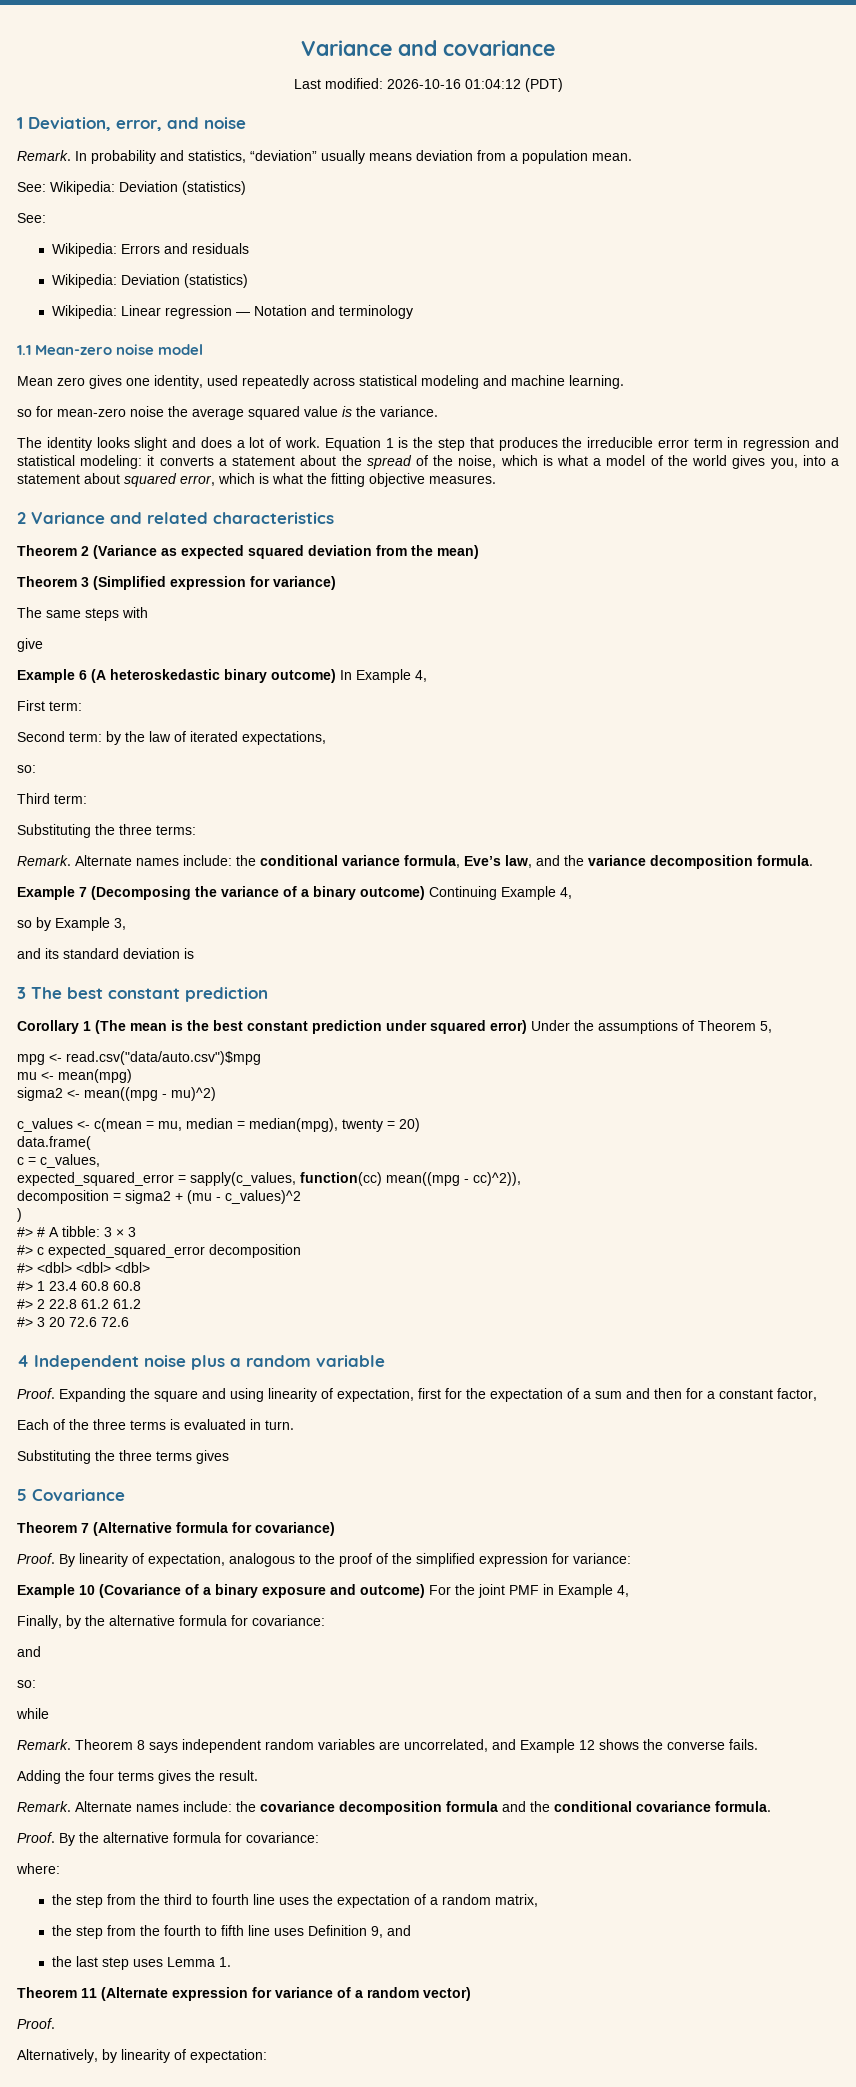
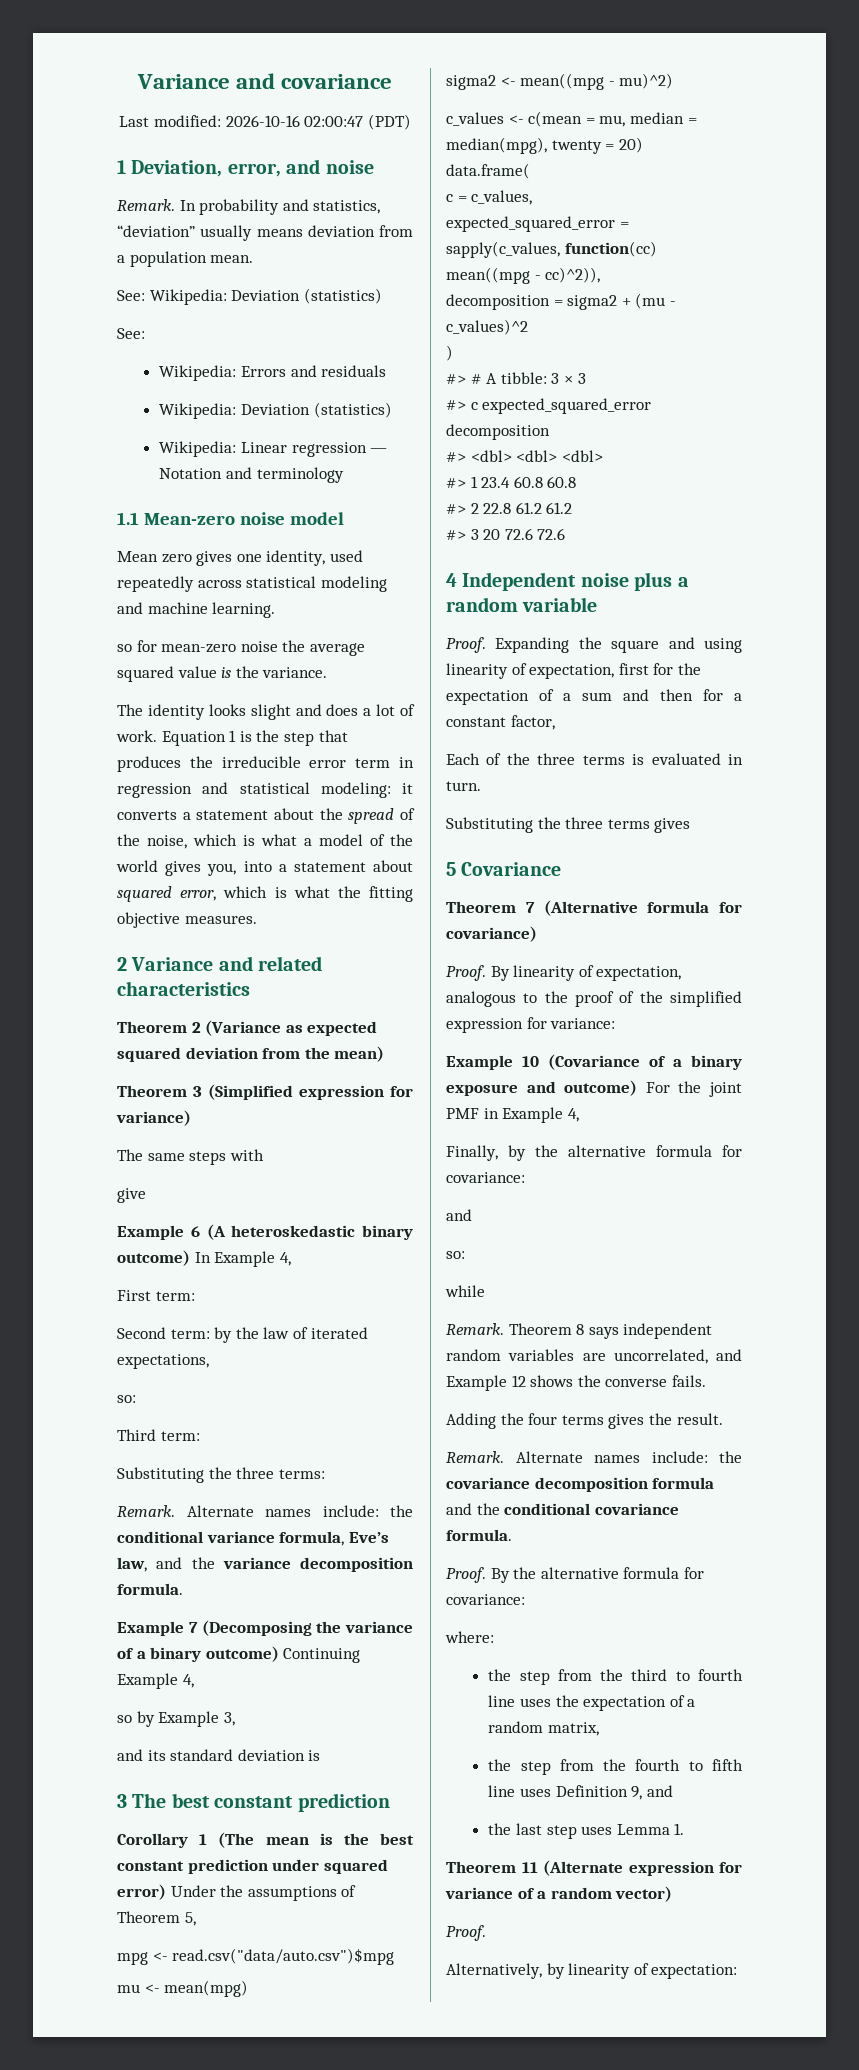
- Last modified: 2026-10-16 01:04:12 (PDT)
+ Last modified: 2026-10-16 02:00:47 (PDT)

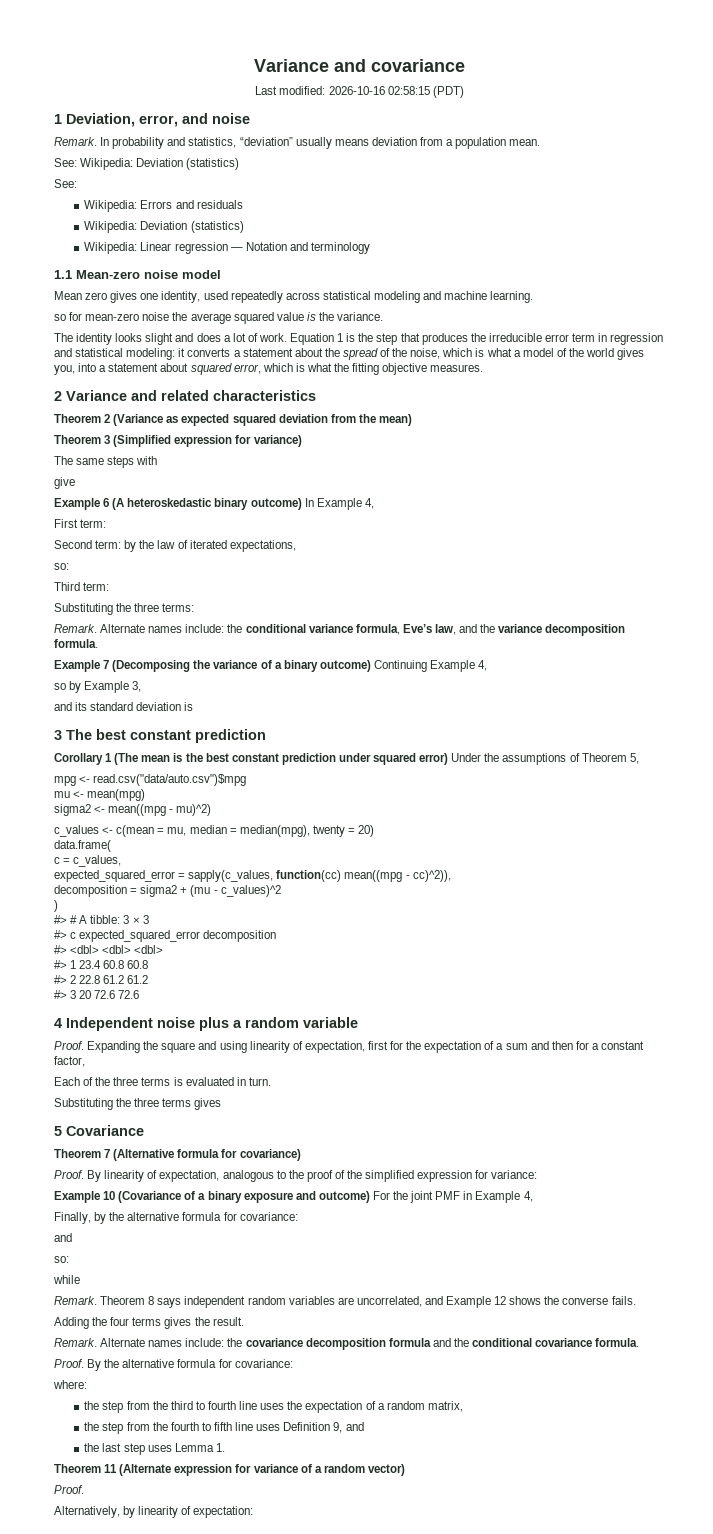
- Last modified: 2026-10-16 02:00:47 (PDT)
+ Last modified: 2026-10-16 02:58:15 (PDT)

